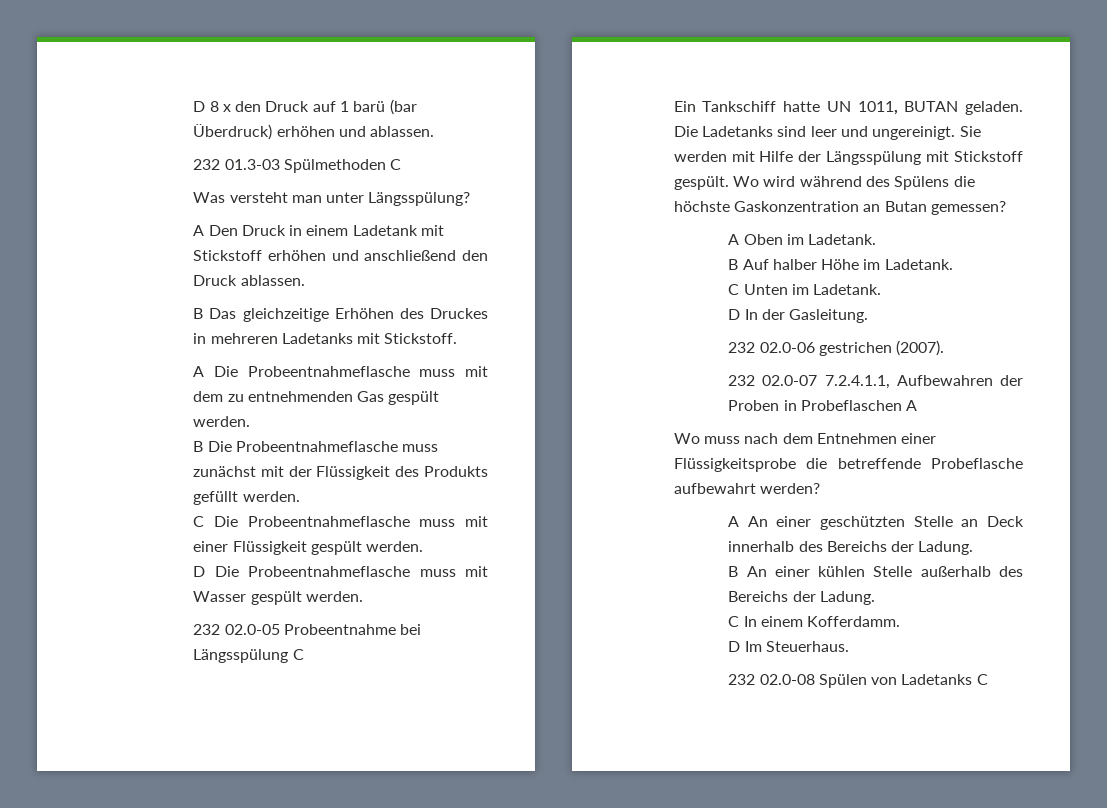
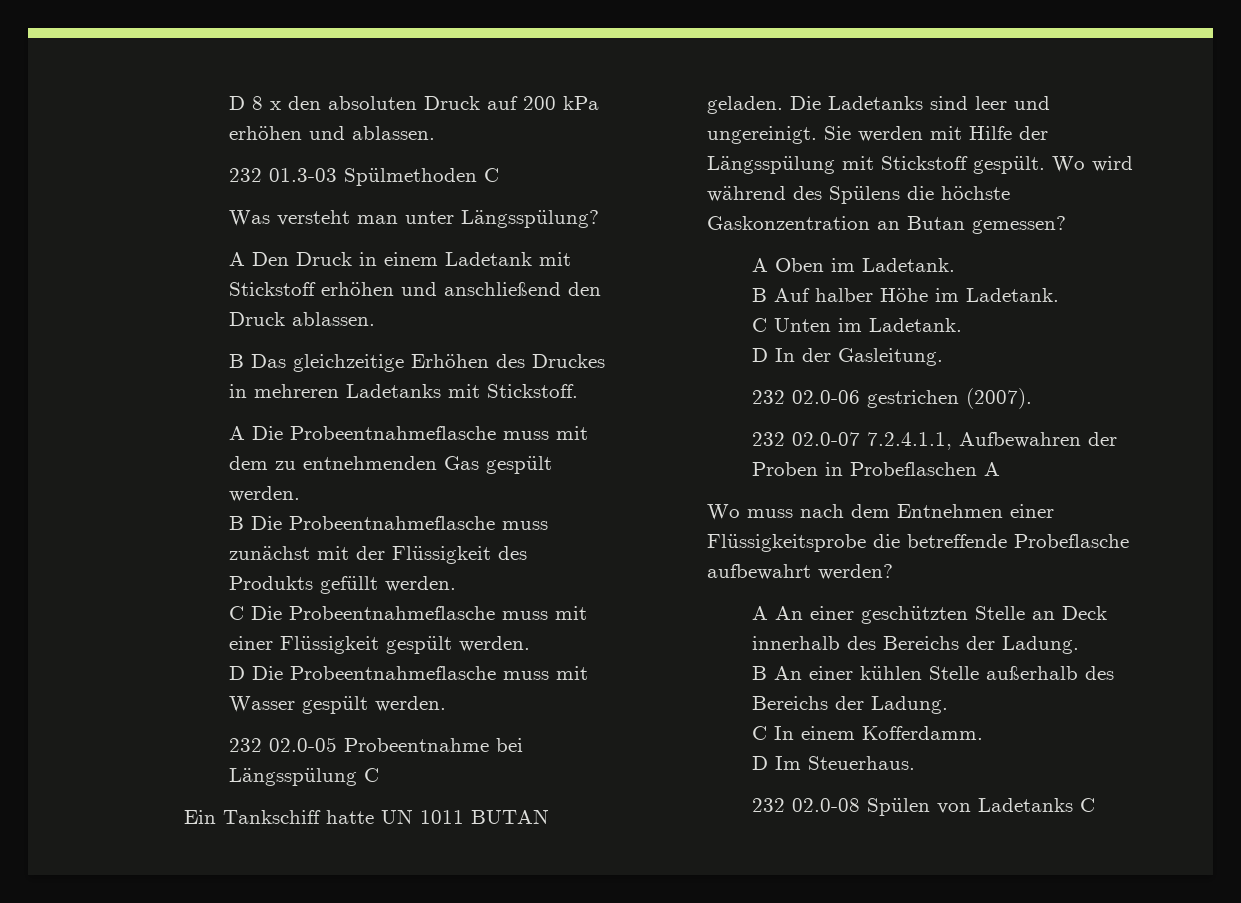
- D 8 x den Druck auf 1 barü (bar Überdruck) erhöhen und ablassen.
+ D 8 x den absoluten Druck auf 200 kPa erhöhen und ablassen.
- Ein Tankschiff hatte UN 1011, BUTAN geladen.
+ Ein Tankschiff hatte UN 1011 BUTAN geladen.

